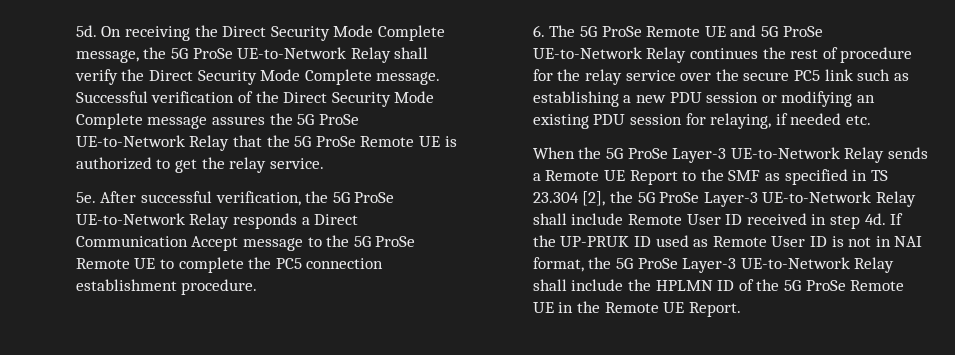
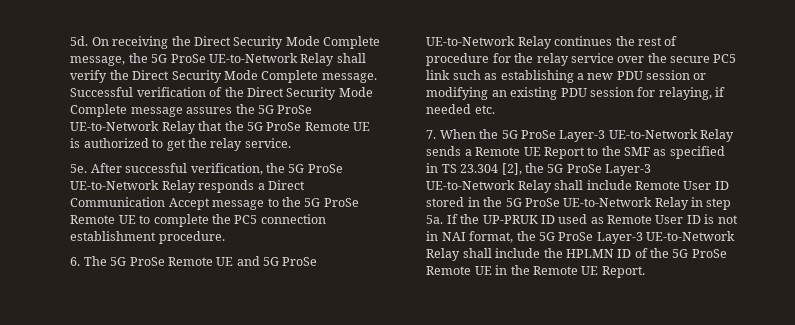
- When the 5G ProSe Layer-3 UE-to-Network Relay sends a Remote UE Report to the SMF as specified in TS 23.304 [2], the 5G ProSe Layer-3 UE-to-Network Relay shall include Remote User ID received in step 4d.
+ 7. When the 5G ProSe Layer-3 UE-to-Network Relay sends a Remote UE Report to the SMF as specified in TS 23.304 [2], the 5G ProSe Layer-3 UE-to-Network Relay shall include Remote User ID stored in the 5G ProSe UE-to-Network Relay in step 5a.

